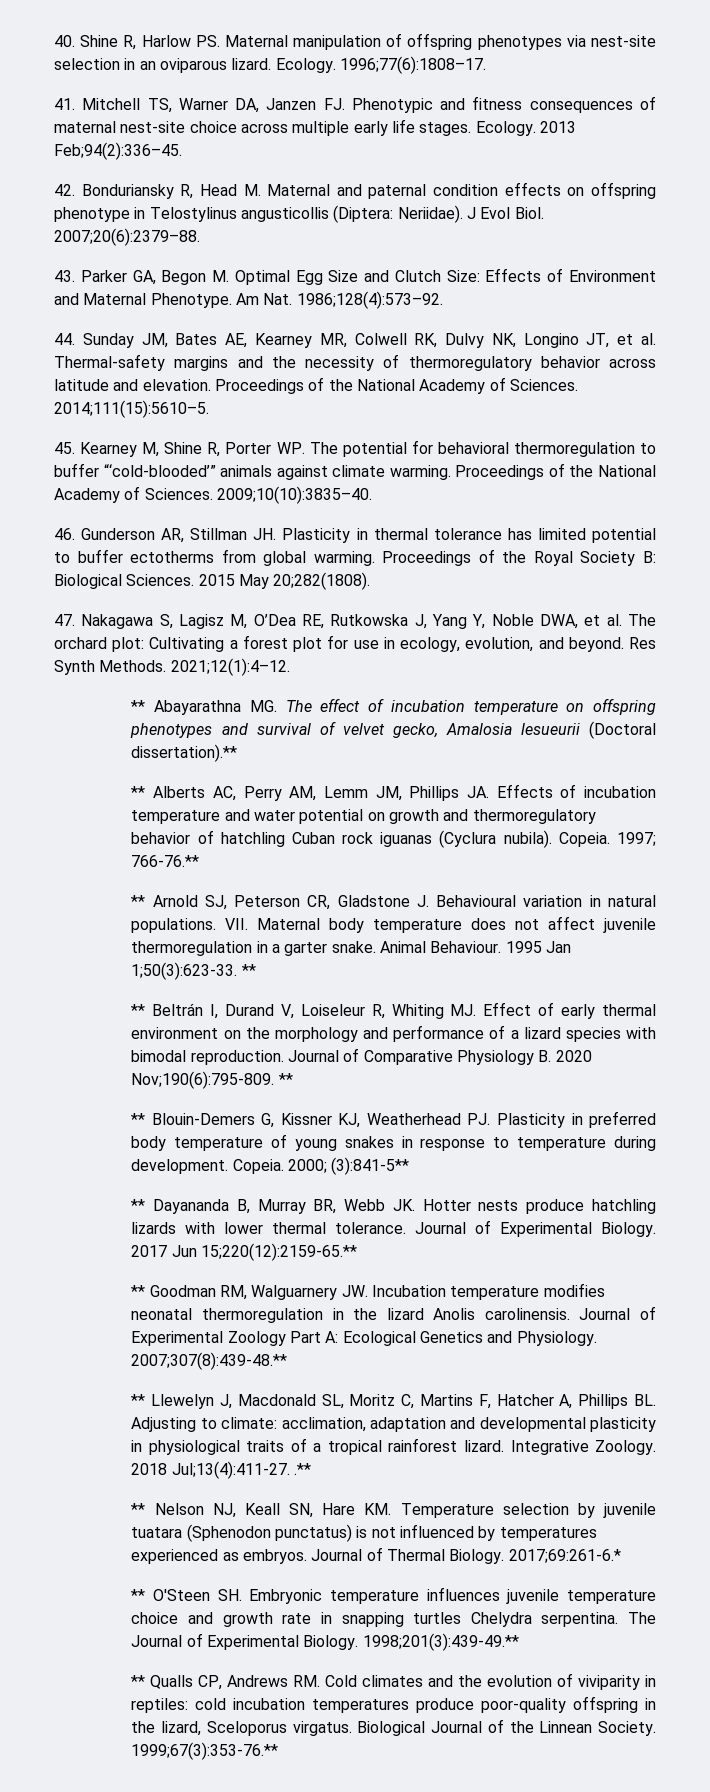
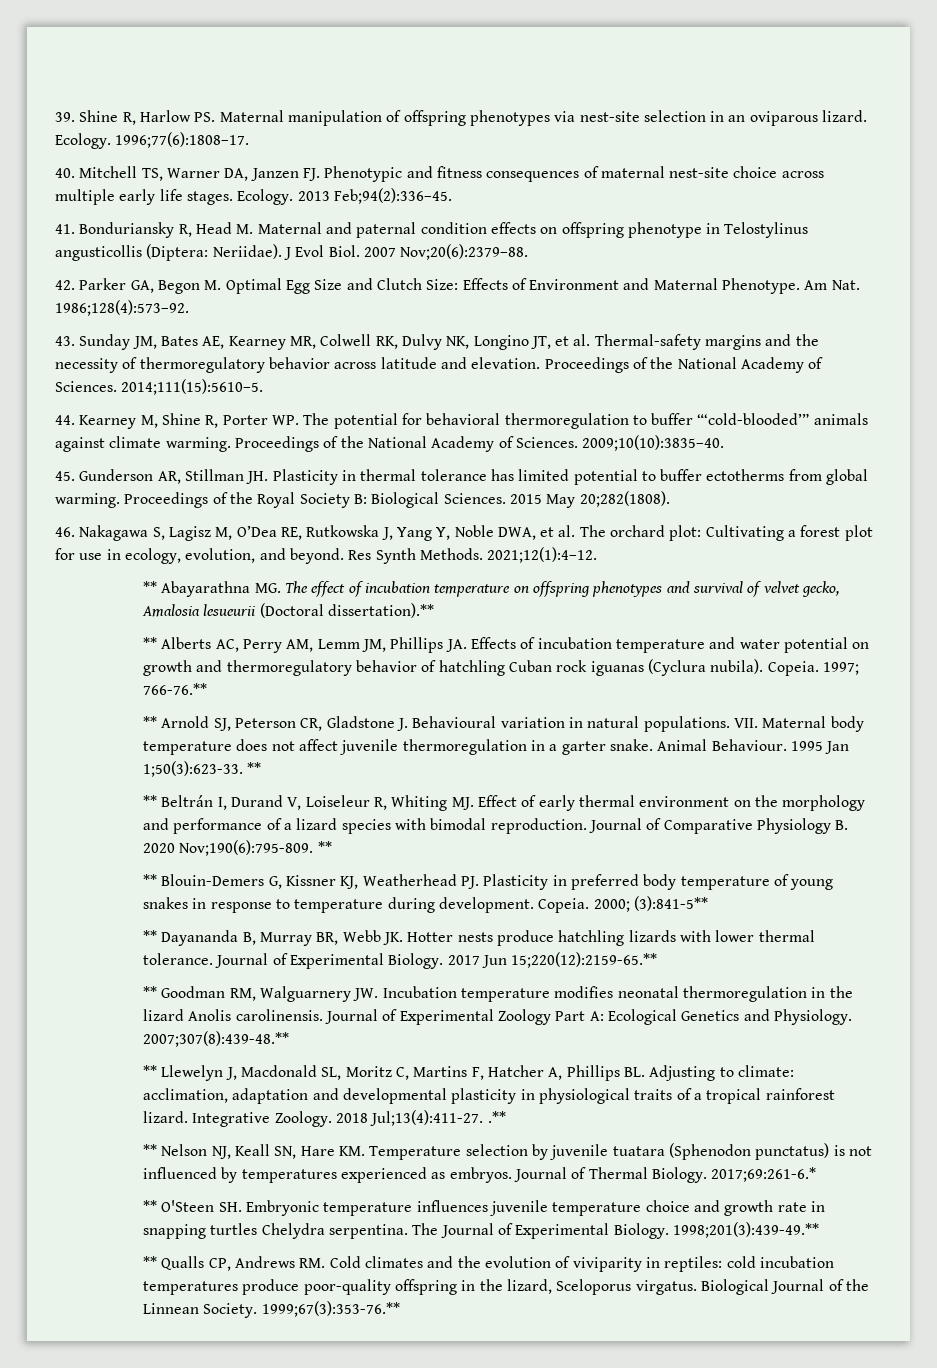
- 40. Shine R, Harlow PS. Maternal manipulation of offspring phenotypes via nest-site selection in an oviparous lizard.
+ 39. Shine R, Harlow PS. Maternal manipulation of offspring phenotypes via nest-site selection in an oviparous lizard.
- 41. Mitchell TS, Warner DA, Janzen FJ. Phenotypic and fitness consequences of maternal nest-site choice across multiple early life stages.
+ 40. Mitchell TS, Warner DA, Janzen FJ. Phenotypic and fitness consequences of maternal nest-site choice across multiple early life stages.
- 42. Bonduriansky R, Head M. Maternal and paternal condition effects on offspring phenotype in Telostylinus angusticollis (Diptera: Neriidae).
+ 41. Bonduriansky R, Head M. Maternal and paternal condition effects on offspring phenotype in Telostylinus angusticollis (Diptera: Neriidae).
- 2007;20(6):2379–88.
- 43. Parker GA, Begon M. Optimal Egg Size and Clutch Size: Effects of Environment and Maternal Phenotype.
+ 2007 Nov;20(6):2379–88.
+ 42. Parker GA, Begon M. Optimal Egg Size and Clutch Size: Effects of Environment and Maternal Phenotype.
- 44. Sunday JM, Bates AE, Kearney MR, Colwell RK, Dulvy NK, Longino JT, et al. Thermal-safety margins and the necessity of thermoregulatory behavior across latitude and elevation.
+ 43. Sunday JM, Bates AE, Kearney MR, Colwell RK, Dulvy NK, Longino JT, et al. Thermal-safety margins and the necessity of thermoregulatory behavior across latitude and elevation.
- 45. Kearney M, Shine R, Porter WP. The potential for behavioral thermoregulation to buffer “‘cold-blooded’” animals against climate warming.
+ 44. Kearney M, Shine R, Porter WP. The potential for behavioral thermoregulation to buffer “‘cold-blooded’” animals against climate warming.
- 46. Gunderson AR, Stillman JH. Plasticity in thermal tolerance has limited potential to buffer ectotherms from global warming.
+ 45. Gunderson AR, Stillman JH. Plasticity in thermal tolerance has limited potential to buffer ectotherms from global warming.
- 47. Nakagawa S, Lagisz M, O’Dea RE, Rutkowska J, Yang Y, Noble DWA, et al. The orchard plot: Cultivating a forest plot for use in ecology, evolution, and beyond.
+ 46. Nakagawa S, Lagisz M, O’Dea RE, Rutkowska J, Yang Y, Noble DWA, et al. The orchard plot: Cultivating a forest plot for use in ecology, evolution, and beyond.

